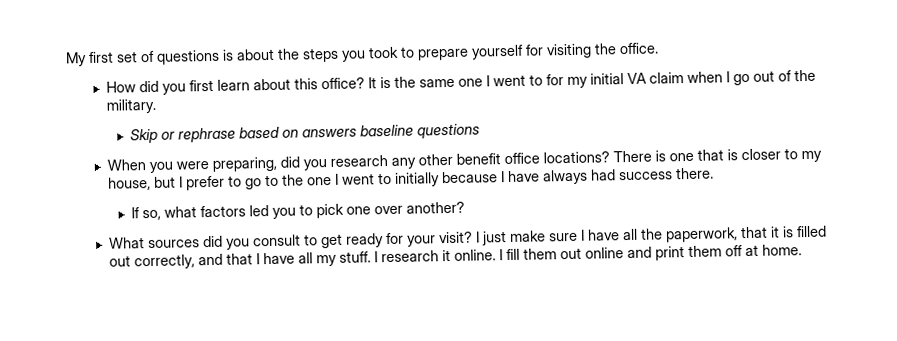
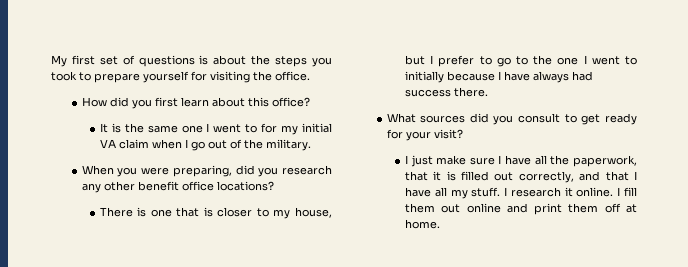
- How did you first learn about this office? It is the same one I went to for my initial VA claim when I go out of the military.
+ How did you first learn about this office?
+ It is the same one I went to for my initial VA claim when I go out of the military.
- Skip or rephrase based on answers baseline questions
- When you were preparing, did you research any other benefit office locations? There is one that is closer to my house, but I prefer to go to the one I went to initially because I have always had success there.
+ When you were preparing, did you research any other benefit office locations?
+ There is one that is closer to my house, but I prefer to go to the one I went to initially because I have always had success there.
- If so, what factors led you to pick one over another?
- What sources did you consult to get ready for your visit? I just make sure I have all the paperwork, that it is filled out correctly, and that I have all my stuff.
+ What sources did you consult to get ready for your visit?
+ I just make sure I have all the paperwork, that it is filled out correctly, and that I have all my stuff.

